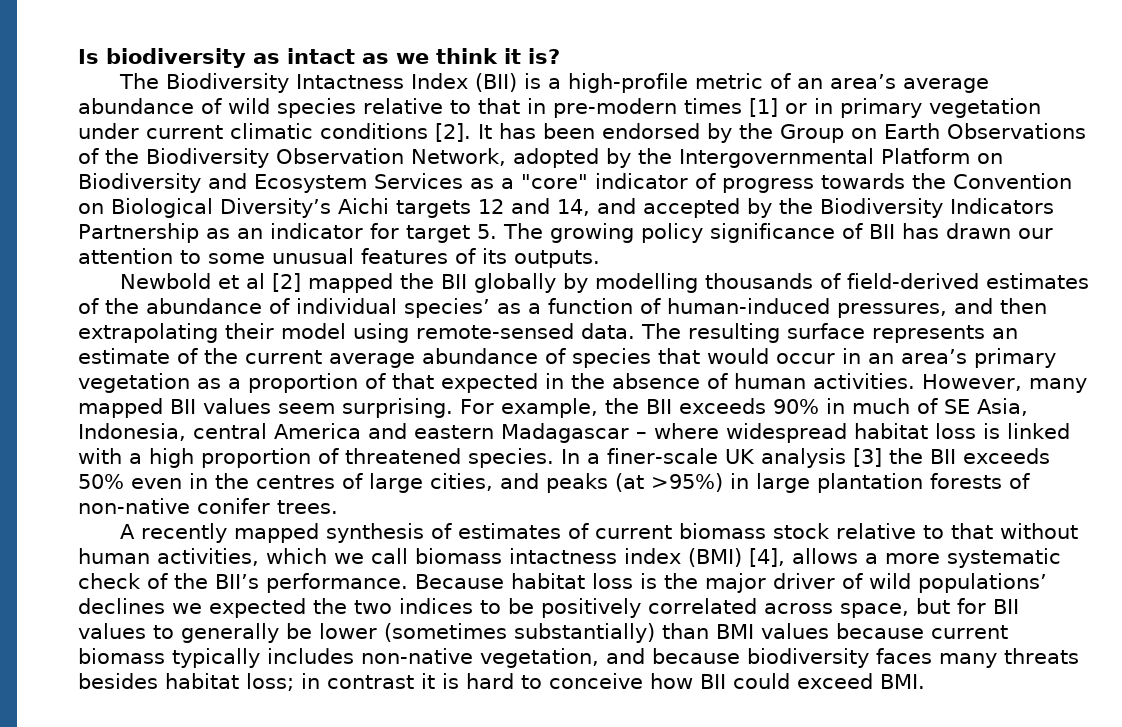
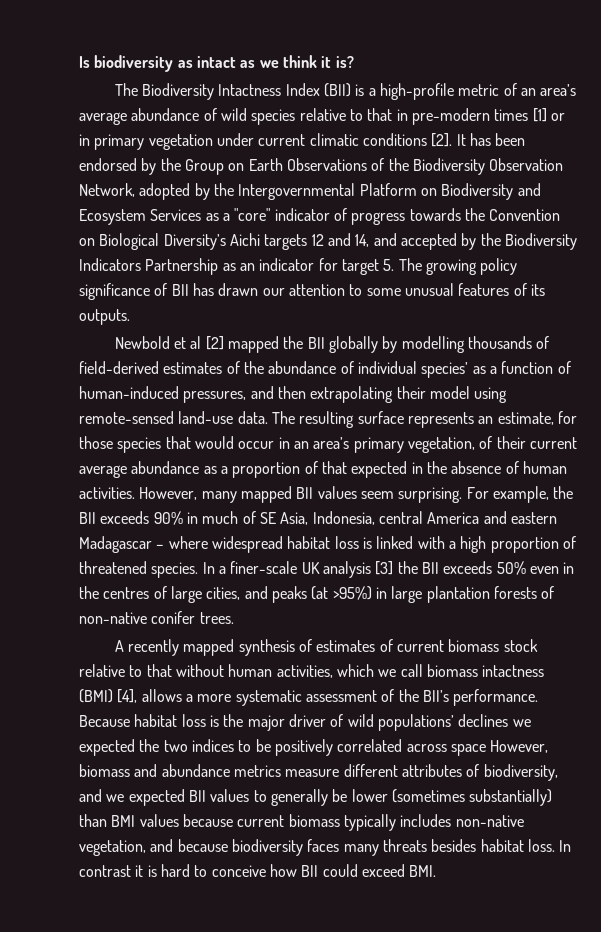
- Newbold et al [2] mapped the BII globally by modelling thousands of field-derived estimates of the abundance of individual species’ as a function of human-induced pressures, and then extrapolating their model using remote-sensed data.
+ Newbold et al [2] mapped the BII globally by modelling thousands of field-derived estimates of the abundance of individual species’ as a function of human-induced pressures, and then extrapolating their model using remote-sensed land-use data.
- The resulting surface represents an estimate of the current average abundance of species that would occur in an area’s primary vegetation as a proportion of that expected in the absence of human activities.
+ The resulting surface represents an estimate, for those species that would occur in an area’s primary vegetation, of their current average abundance as a proportion of that expected in the absence of human activities.
- A recently mapped synthesis of estimates of current biomass stock relative to that without human activities, which we call biomass intactness index (BMI) [4], allows a more systematic check of the BII’s performance.
+ A recently mapped synthesis of estimates of current biomass stock relative to that without human activities, which we call biomass intactness (BMI) [4], allows a more systematic assessment of the BII’s performance.
- Because habitat loss is the major driver of wild populations’ declines we expected the two indices to be positively correlated across space, but for BII values to generally be lower (sometimes substantially) than BMI values because current biomass typically includes non-native vegetation, and because biodiversity faces many threats besides habitat loss; in contrast it is hard to conceive how BII could exceed BMI.
+ Because habitat loss is the major driver of wild populations’ declines we expected the two indices to be positively correlated across space However, biomass and abundance metrics measure different attributes of biodiversity, and we expected BII values to generally be lower (sometimes substantially) than BMI values because current biomass typically includes non-native vegetation, and because biodiversity faces many threats besides habitat loss. In contrast it is hard to conceive how BII could exceed BMI.

